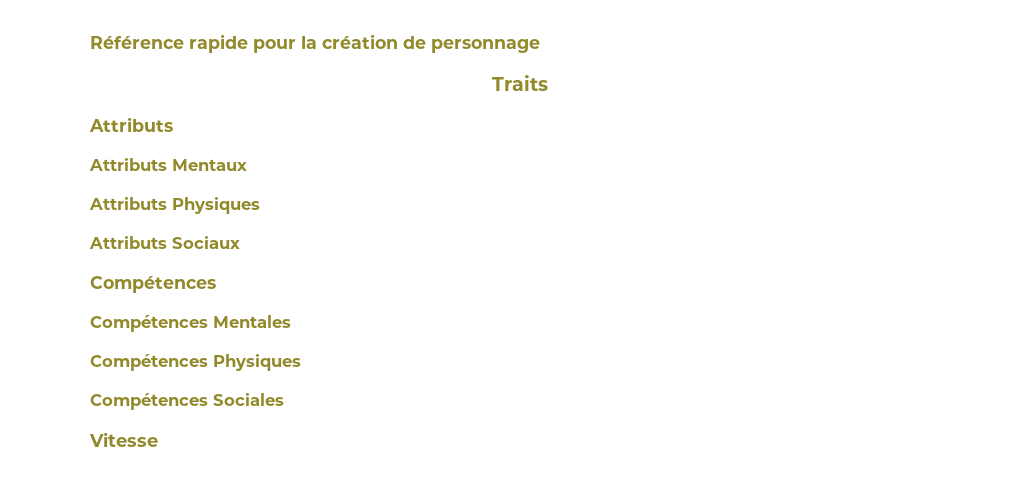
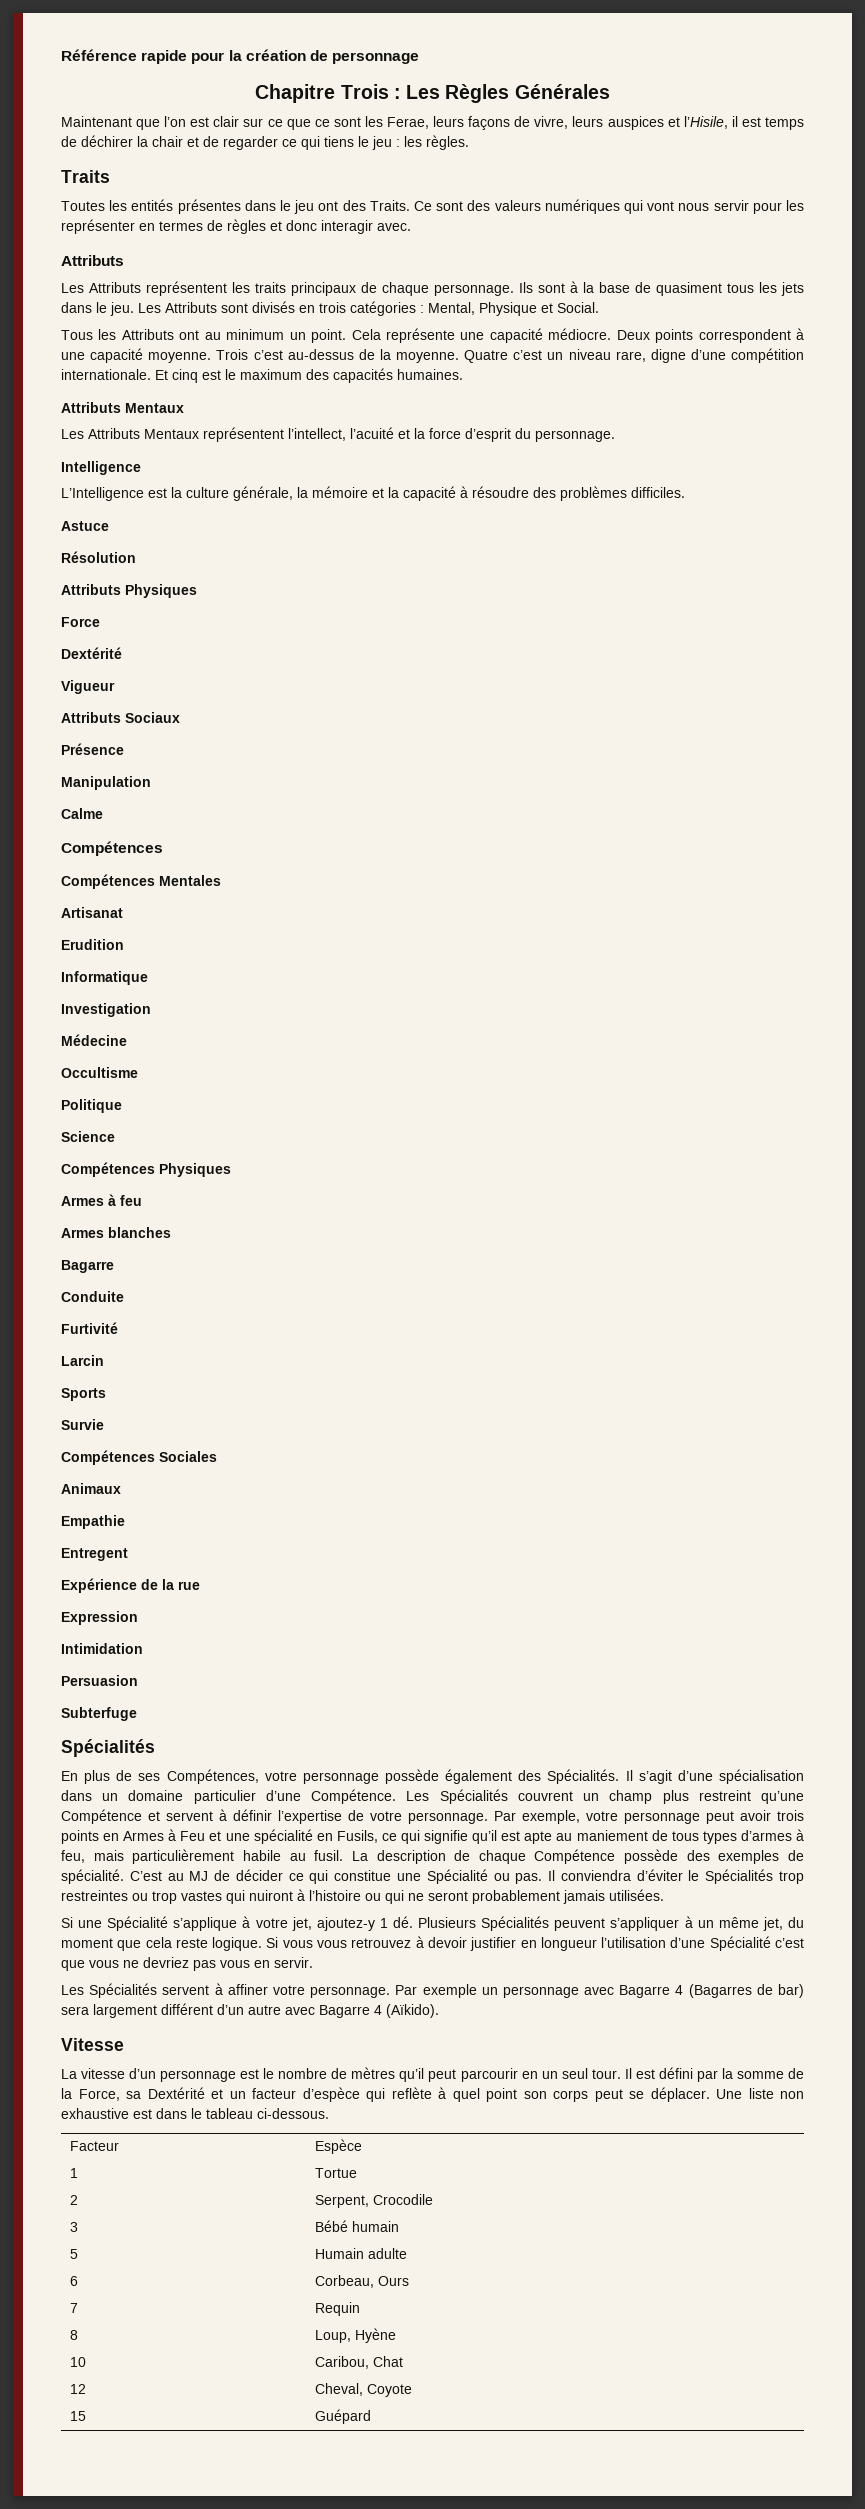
+ Chapitre Trois : Les Règles Générales
+ Maintenant que l’on est clair sur ce que ce sont les Ferae, leurs façons de vivre, leurs auspices et l’Hisile, il est temps de déchirer la chair et de regarder ce qui tiens le jeu : les règles.
  Traits
+ Toutes les entités présentes dans le jeu ont des Traits. Ce sont des valeurs numériques qui vont nous servir pour les représenter en termes de règles et donc interagir avec.
  Attributs
+ Les Attributs représentent les traits principaux de chaque personnage. Ils sont à la base de quasiment tous les jets dans le jeu. Les Attributs sont divisés en trois catégories : Mental, Physique et Social.
+ Tous les Attributs ont au minimum un point. Cela représente une capacité médiocre. Deux points correspondent à une capacité moyenne. Trois c’est au-dessus de la moyenne. Quatre c’est un niveau rare, digne d’une compétition internationale. Et cinq est le maximum des capacités humaines.
  Attributs Mentaux
+ Les Attributs Mentaux représentent l’intellect, l’acuité et la force d’esprit du personnage.
+ Intelligence
+ L’Intelligence est la culture générale, la mémoire et la capacité à résoudre des problèmes difficiles.
+ Astuce
+ Résolution
+ Force
+ Dextérité
+ Vigueur
+ Présence
+ Manipulation
+ Calme
+ Artisanat
+ Erudition
+ Informatique
+ Investigation
+ Médecine
+ Occultisme
+ Politique
+ Science
  Compétences Physiques
+ Armes à feu
+ Armes blanches
+ Bagarre
+ Conduite
+ Furtivité
+ Larcin
+ Sports
+ Survie
  Compétences Sociales
+ Animaux
+ Empathie
+ Entregent
+ Expérience de la rue
+ Expression
+ Intimidation
+ Persuasion
+ Subterfuge
+ Spécialités
+ En plus de ses Compétences, votre personnage possède également des Spécialités. Il s’agit d’une spécialisation dans un domaine particulier d’une Compétence. Les Spécialités couvrent un champ plus restreint qu’une Compétence et servent à définir l’expertise de votre personnage. Par exemple, votre personnage peut avoir trois points en Armes à Feu et une spécialité en Fusils, ce qui signifie qu’il est apte au maniement de tous types d’armes à feu, mais particulièrement habile au fusil. La description de chaque Compétence possède des exemples de spécialité. C’est au MJ de décider ce qui constitue une Spécialité ou pas. Il conviendra d’éviter le Spécialités trop restreintes ou trop vastes qui nuiront à l’histoire ou qui ne seront probablement jamais utilisées.
+ Si une Spécialité s’applique à votre jet, ajoutez-y 1 dé. Plusieurs Spécialités peuvent s’appliquer à un même jet, du moment que cela reste logique. Si vous vous retrouvez à devoir justifier en longueur l’utilisation d’une Spécialité c’est que vous ne devriez pas vous en servir.
+ Les Spécialités servent à affiner votre personnage. Par exemple un personnage avec Bagarre 4 (Bagarres de bar) sera largement différent d’un autre avec Bagarre 4 (Aïkido).
  Vitesse
+ La vitesse d’un personnage est le nombre de mètres qu’il peut parcourir en un seul tour. Il est défini par la somme de la Force, sa Dextérité et un facteur d’espèce qui reflète à quel point son corps peut se déplacer. Une liste non exhaustive est dans le tableau ci-dessous.
+ Facteur | Espèce
+ 1 | Tortue
+ 2 | Serpent, Crocodile
+ 3 | Bébé humain
+ 5 | Humain adulte
+ 6 | Corbeau, Ours
+ 7 | Requin
+ 8 | Loup, Hyène
+ 10 | Caribou, Chat
+ 12 | Cheval, Coyote
+ 15 | Guépard

